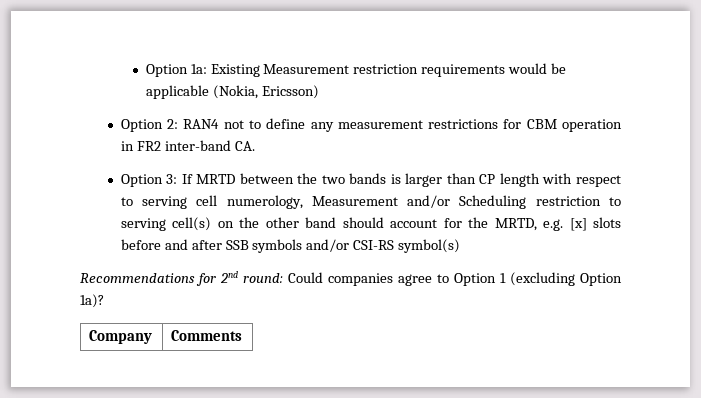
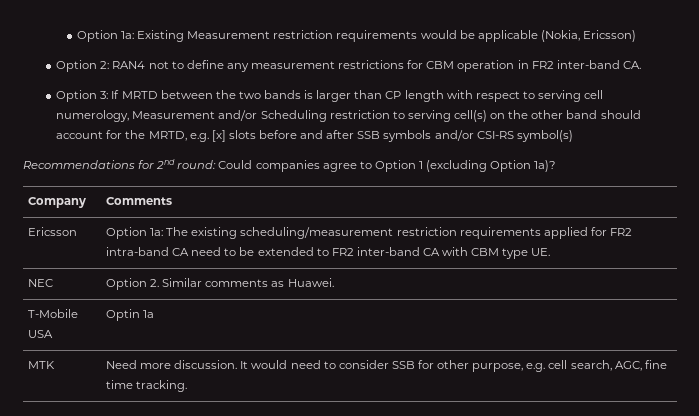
+ Ericsson | Option 1a: The existing scheduling/measurement restriction requirements applied for FR2 intra-band CA need to be extended to FR2 inter-band CA with CBM type UE.
+ NEC | Option 2. Similar comments as Huawei.
+ T-Mobile USA | Optin 1a
+ MTK | Need more discussion. It would need to consider SSB for other purpose, e.g. cell search, AGC, fine time tracking.

